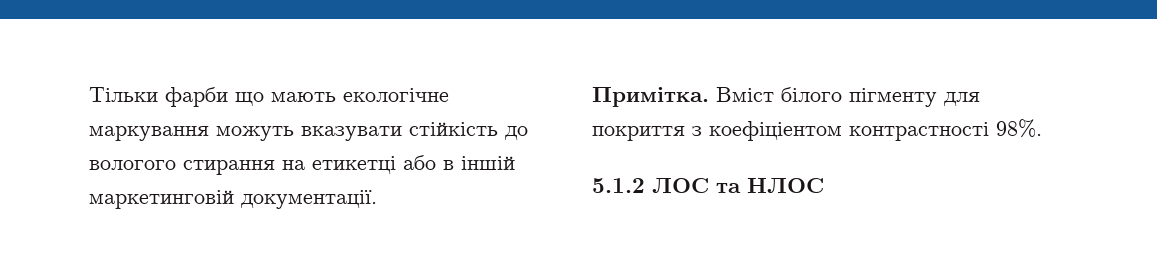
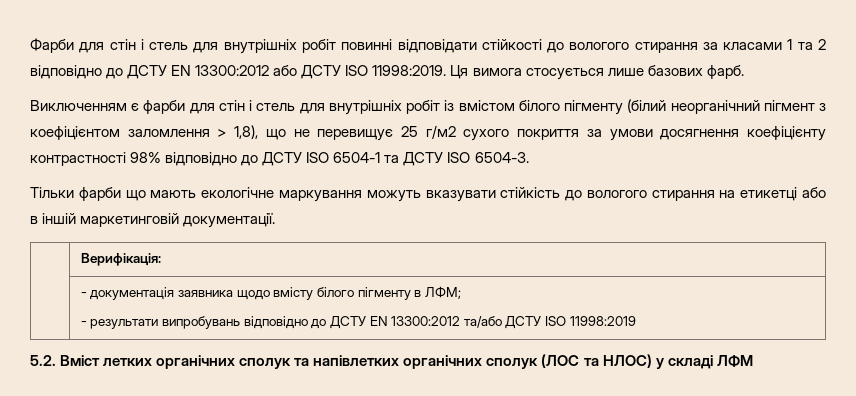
+ Фарби для стін і стель для внутрішніх робіт повинні відповідати стійкості до вологого стирання за класами 1 та 2 відповідно до ДСТУ EN 13300:2012 або ДСТУ ISO 11998:2019. Ця вимога стосується лише базових фарб.
+ Виключенням є фарби для стін і стель для внутрішніх робіт із вмістом білого пігменту (білий неорганічний пігмент з коефіцієнтом заломлення > 1,8), що не перевищує 25 г/м2 сухого покриття за умови досягнення коефіцієнту контрастності 98% відповідно до ДСТУ ISO 6504-1 та ДСТУ ISO 6504-3.
- Примітка. Вміст білого пігменту для покриття з коефіціентом контрастності 98%.
- 5.1.2 ЛОС та НЛОС
+ | Верифікація:
+ | - документація заявника щодо вмісту білого пігменту в ЛФМ;
+ - результати випробувань відповідно до ДСТУ EN 13300:2012 та/або ДСТУ ISO 11998:2019
+ 5.2. Вміст летких органічних сполук та напівлетких органічних сполук (ЛОС та НЛОС) у складі ЛФМ

